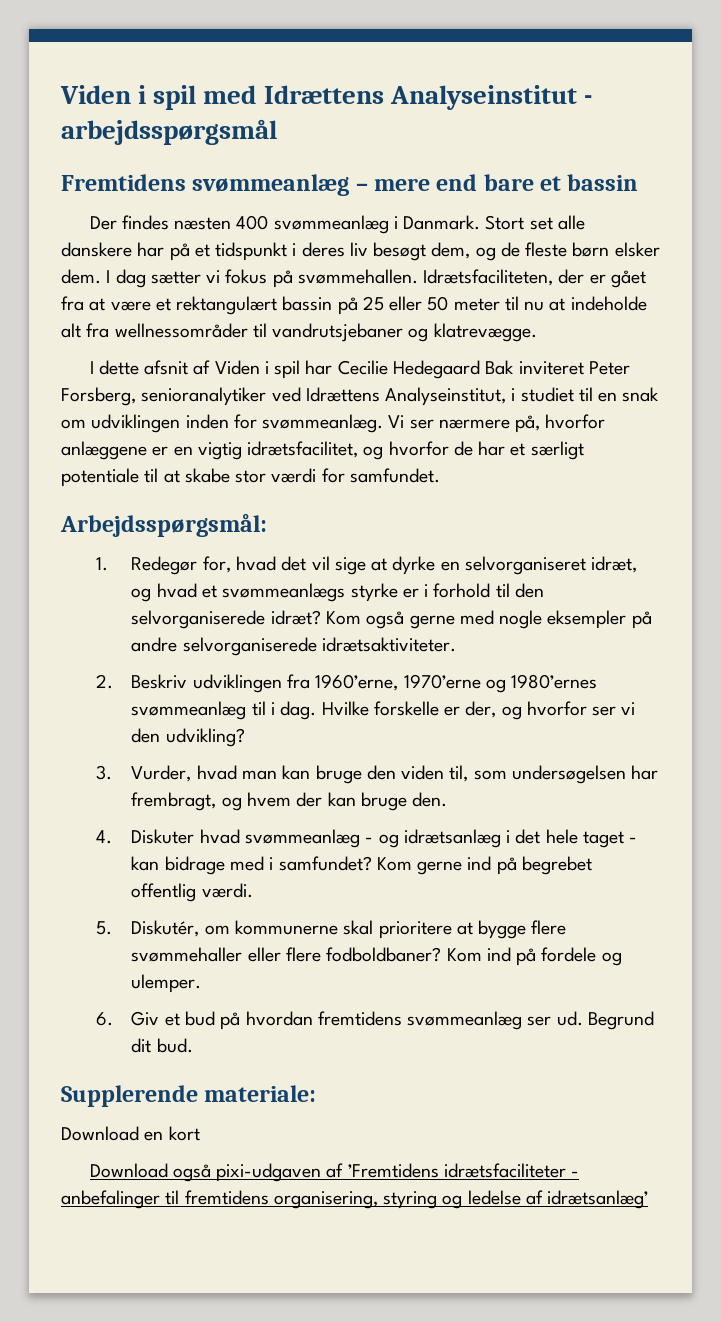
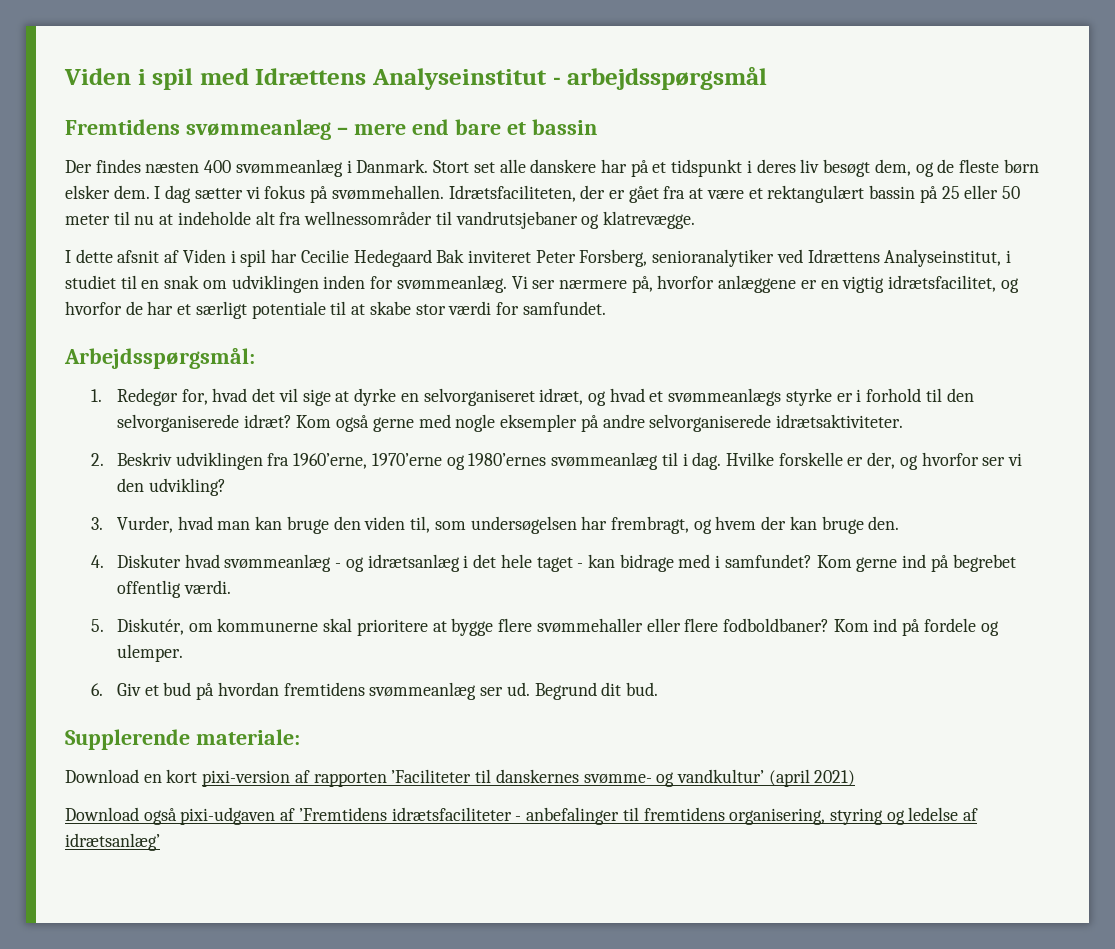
- Download en kort
+ Download en kort pixi-version af rapporten ’Faciliteter til danskernes svømme- og vandkultur’ (april 2021)

